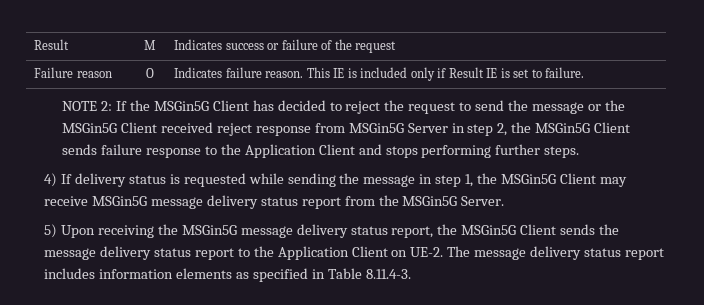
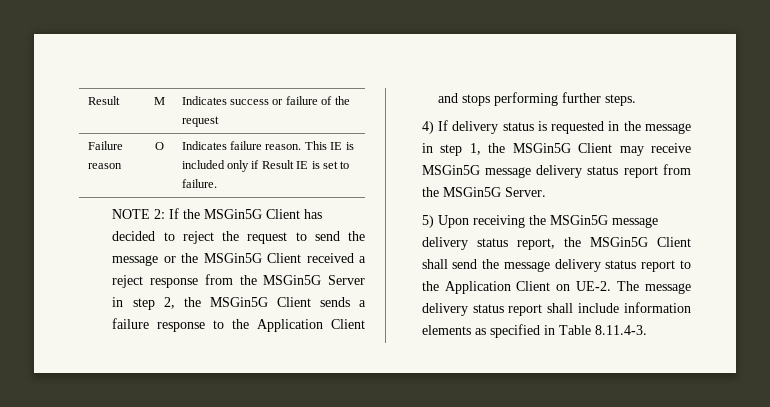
- NOTE 2: If the MSGin5G Client has decided to reject the request to send the message or the MSGin5G Client received reject response from MSGin5G Server in step 2, the MSGin5G Client sends failure response to the Application Client and stops performing further steps.
+ NOTE 2: If the MSGin5G Client has decided to reject the request to send the message or the MSGin5G Client received a reject response from the MSGin5G Server in step 2, the MSGin5G Client sends a failure response to the Application Client and stops performing further steps.
- 4) If delivery status is requested while sending the message in step 1, the MSGin5G Client may receive MSGin5G message delivery status report from the MSGin5G Server.
+ 4) If delivery status is requested in the message in step 1, the MSGin5G Client may receive MSGin5G message delivery status report from the MSGin5G Server.
- 5) Upon receiving the MSGin5G message delivery status report, the MSGin5G Client sends the message delivery status report to the Application Client on UE-2.
+ 5) Upon receiving the MSGin5G message delivery status report, the MSGin5G Client shall send the message delivery status report to the Application Client on UE-2.
- The message delivery status report includes information elements as specified in Table 8.11.4-3.
+ The message delivery status report shall include information elements as specified in Table 8.11.4-3.

